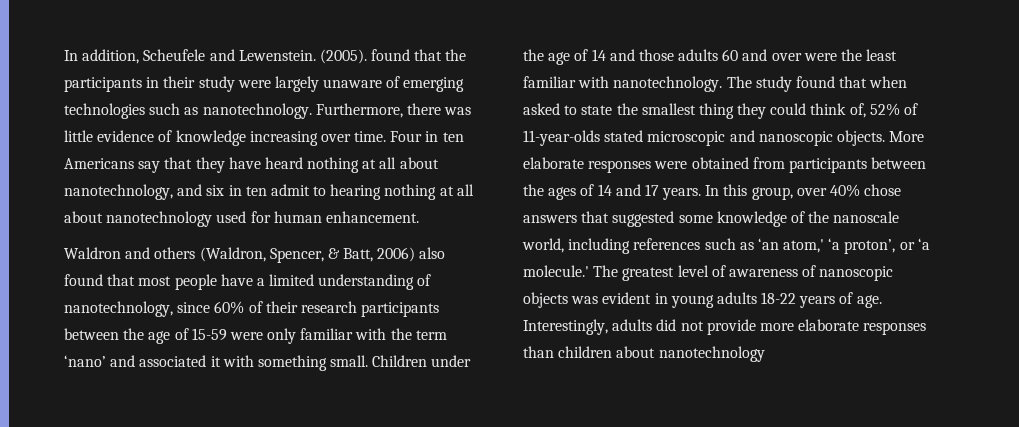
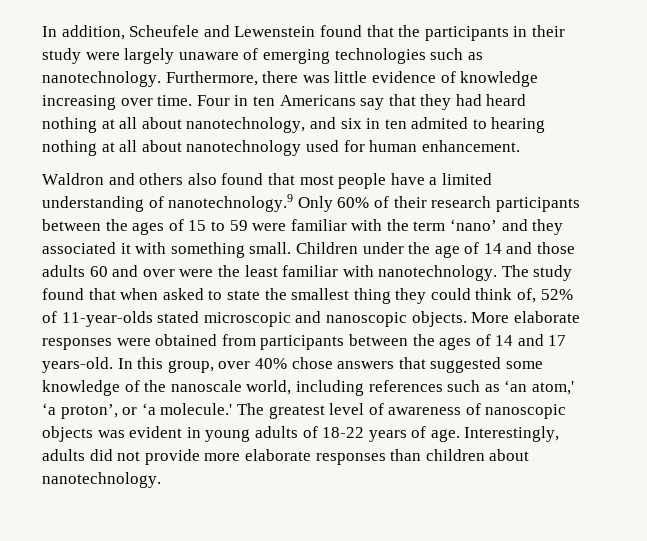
- In addition, Scheufele and Lewenstein. (2005). found that the participants in their study were largely unaware of emerging technologies such as nanotechnology.
+ In addition, Scheufele and Lewenstein found that the participants in their study were largely unaware of emerging technologies such as nanotechnology.
- Four in ten Americans say that they have heard nothing at all about nanotechnology, and six in ten admit to hearing nothing at all about nanotechnology used for human enhancement.
+ Four in ten Americans say that they had heard nothing at all about nanotechnology, and six in ten admited to hearing nothing at all about nanotechnology used for human enhancement.
- Waldron and others (Waldron, Spencer, & Batt, 2006) also found that most people have a limited understanding of nanotechnology, since 60% of their research participants between the age of 15-59 were only familiar with the term ‘nano’ and associated it with something small.
+ Waldron and others also found that most people have a limited understanding of nanotechnology.9 Only 60% of their research participants between the ages of 15 to 59 were familiar with the term ‘nano’ and they associated it with something small.
- More elaborate responses were obtained from participants between the ages of 14 and 17 years.
+ More elaborate responses were obtained from participants between the ages of 14 and 17 years-old.
- The greatest level of awareness of nanoscopic objects was evident in young adults 18-22 years of age.
+ The greatest level of awareness of nanoscopic objects was evident in young adults of 18-22 years of age.
- Interestingly, adults did not provide more elaborate responses than children about nanotechnology
+ Interestingly, adults did not provide more elaborate responses than children about nanotechnology.

